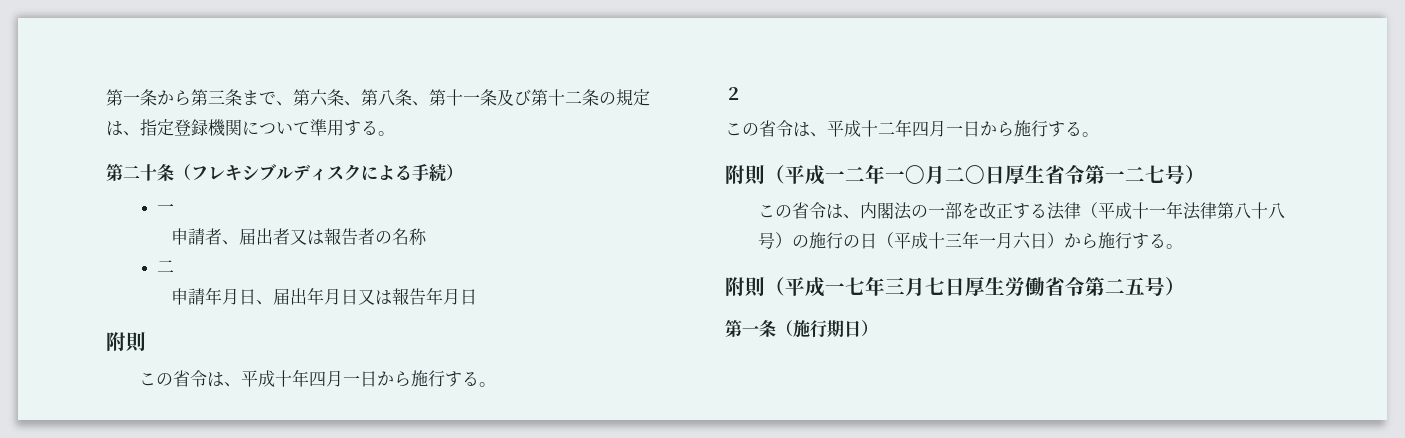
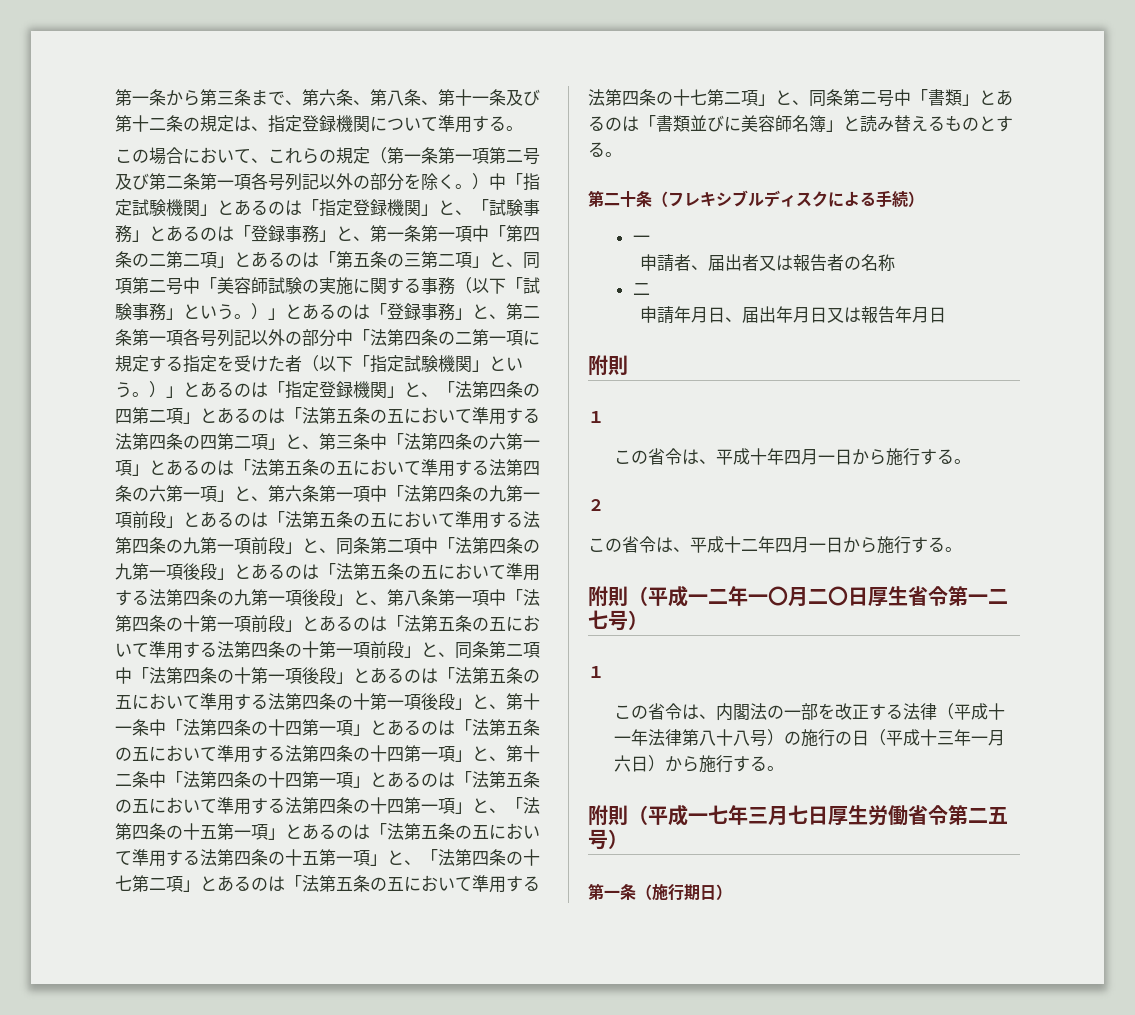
+ この場合において、これらの規定（第一条第一項第二号及び第二条第一項各号列記以外の部分を除く。）中「指定試験機関」とあるのは「指定登録機関」と、「試験事務」とあるのは「登録事務」と、第一条第一項中「第四条の二第二項」とあるのは「第五条の三第二項」と、同項第二号中「美容師試験の実施に関する事務（以下「試験事務」という。）」とあるのは「登録事務」と、第二条第一項各号列記以外の部分中「法第四条の二第一項に規定する指定を受けた者（以下「指定試験機関」という。）」とあるのは「指定登録機関」と、「法第四条の四第二項」とあるのは「法第五条の五において準用する法第四条の四第二項」と、第三条中「法第四条の六第一項」とあるのは「法第五条の五において準用する法第四条の六第一項」と、第六条第一項中「法第四条の九第一項前段」とあるのは「法第五条の五において準用する法第四条の九第一項前段」と、同条第二項中「法第四条の九第一項後段」とあるのは「法第五条の五において準用する法第四条の九第一項後段」と、第八条第一項中「法第四条の十第一項前段」とあるのは「法第五条の五において準用する法第四条の十第一項前段」と、同条第二項中「法第四条の十第一項後段」とあるのは「法第五条の五において準用する法第四条の十第一項後段」と、第十一条中「法第四条の十四第一項」とあるのは「法第五条の五において準用する法第四条の十四第一項」と、第十二条中「法第四条の十四第一項」とあるのは「法第五条の五において準用する法第四条の十四第一項」と、「法第四条の十五第一項」とあるのは「法第五条の五において準用する法第四条の十五第一項」と、「法第四条の十七第二項」とあるのは「法第五条の五において準用する法第四条の十七第二項」と、同条第二号中「書類」とあるのは「書類並びに美容師名簿」と読み替えるものとする。
  申請年月日、届出年月日又は報告年月日
  附則
+ １
  附則（平成一二年一〇月二〇日厚生省令第一二七号）
+ １

